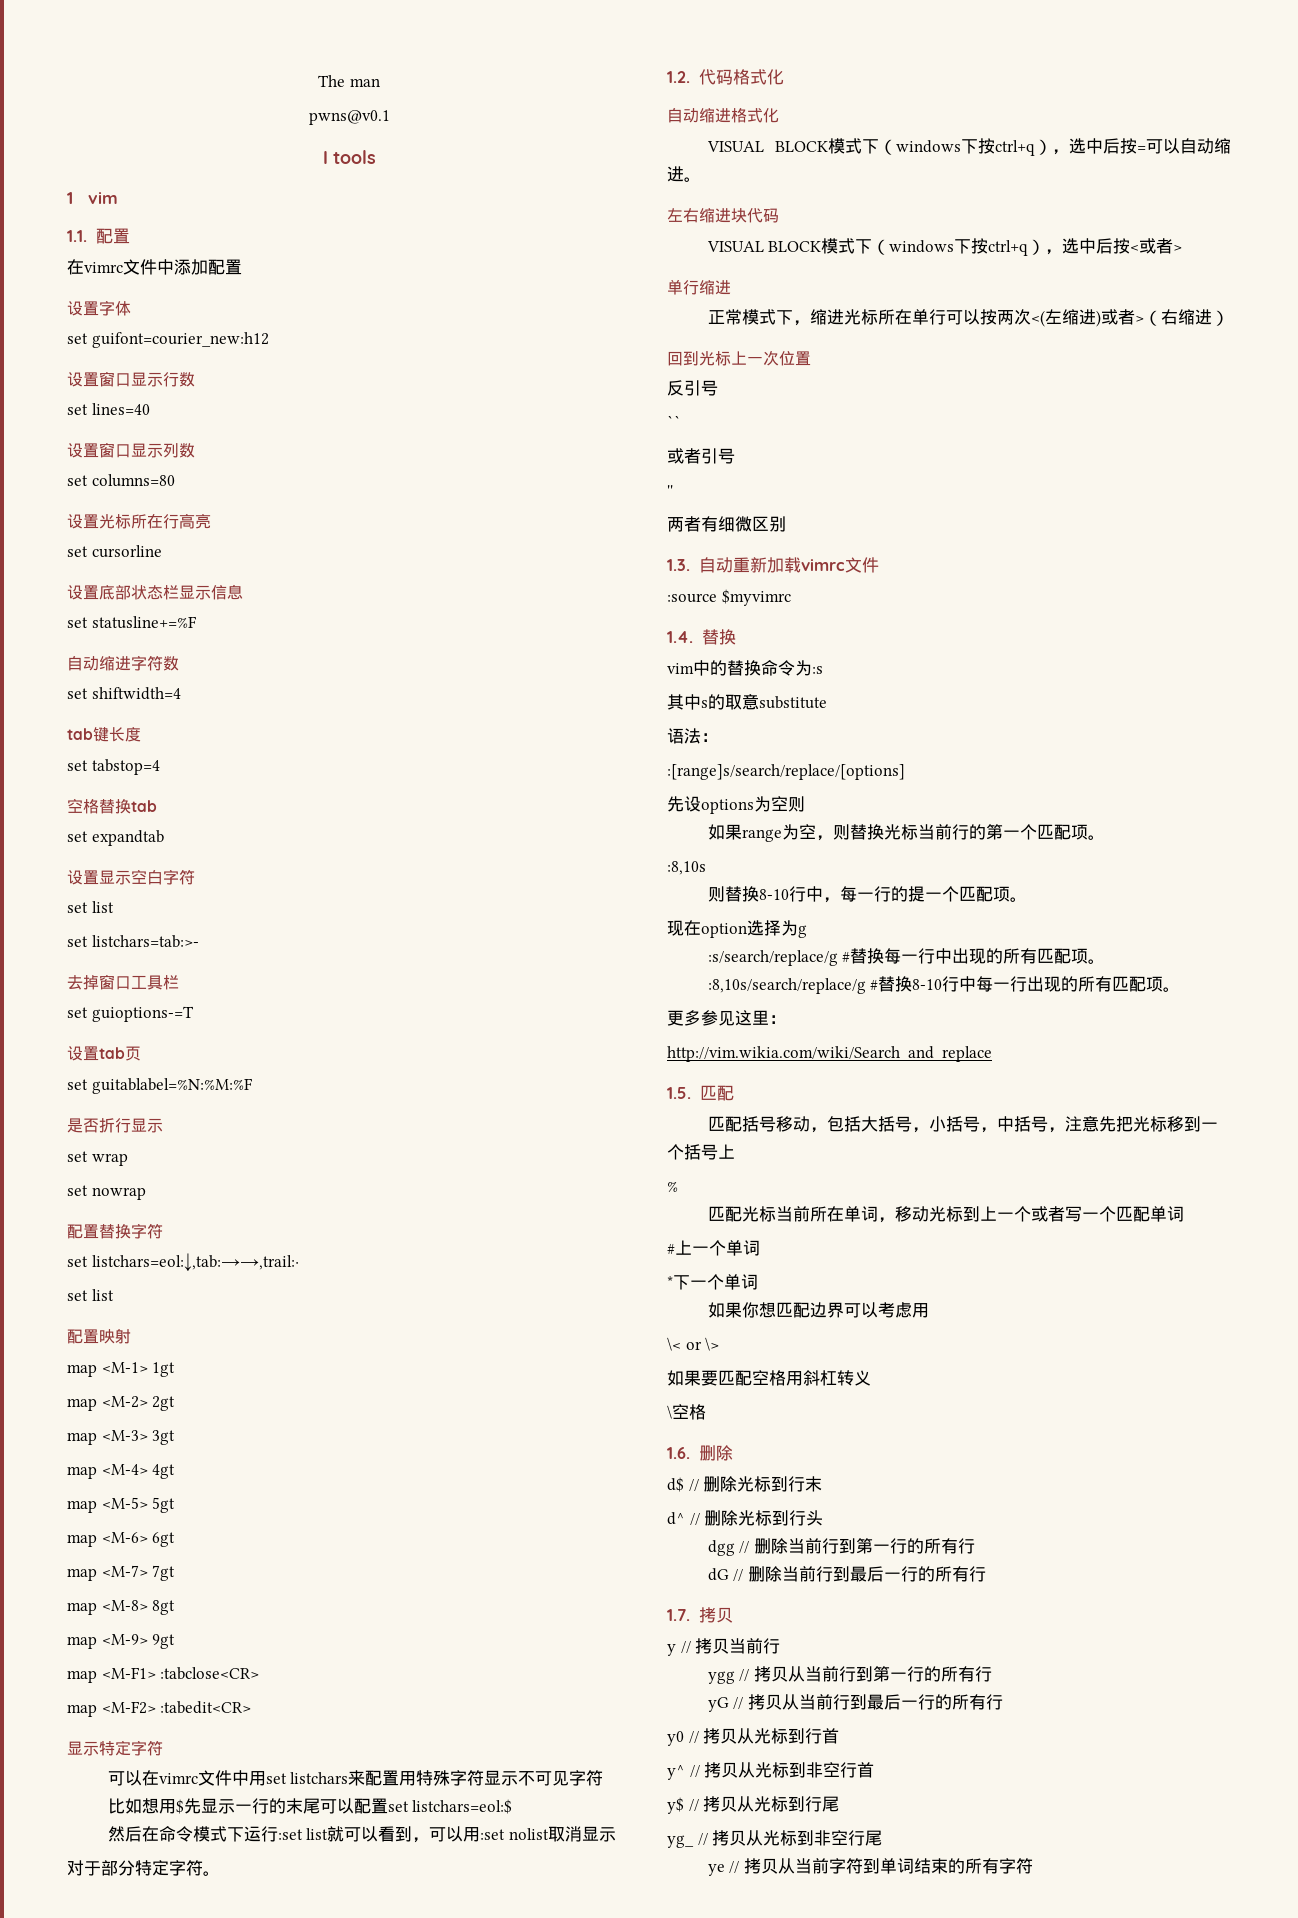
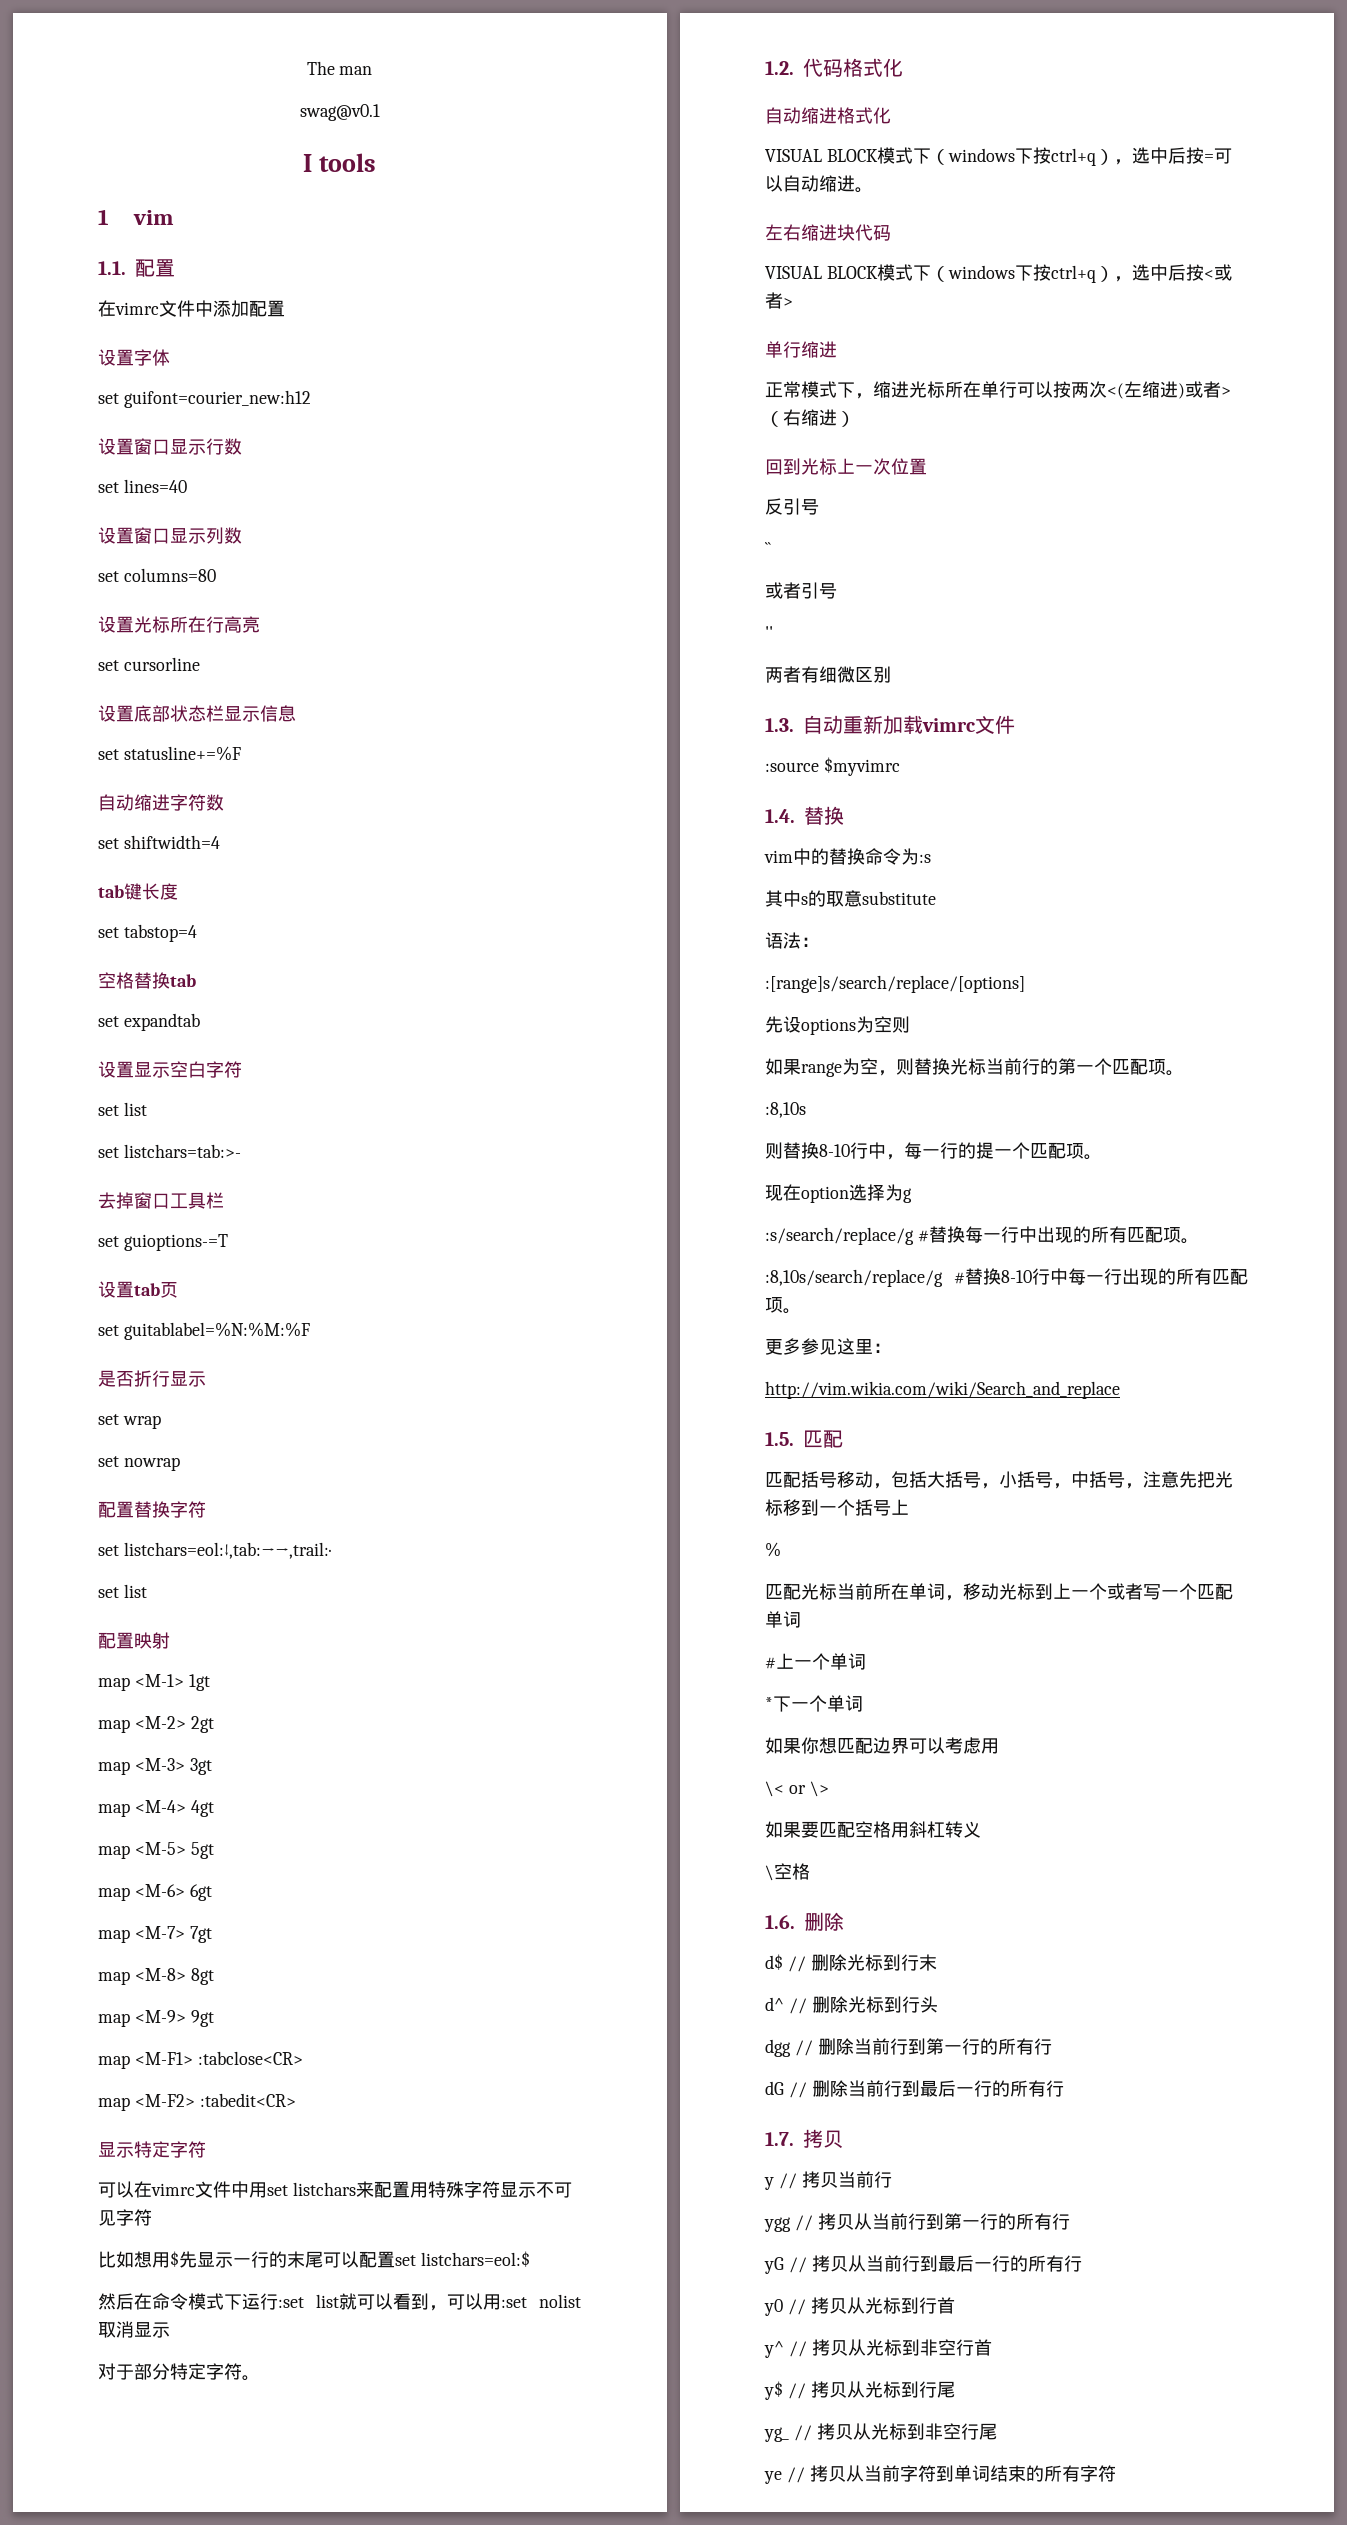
- pwns@v0.1
+ swag@v0.1

